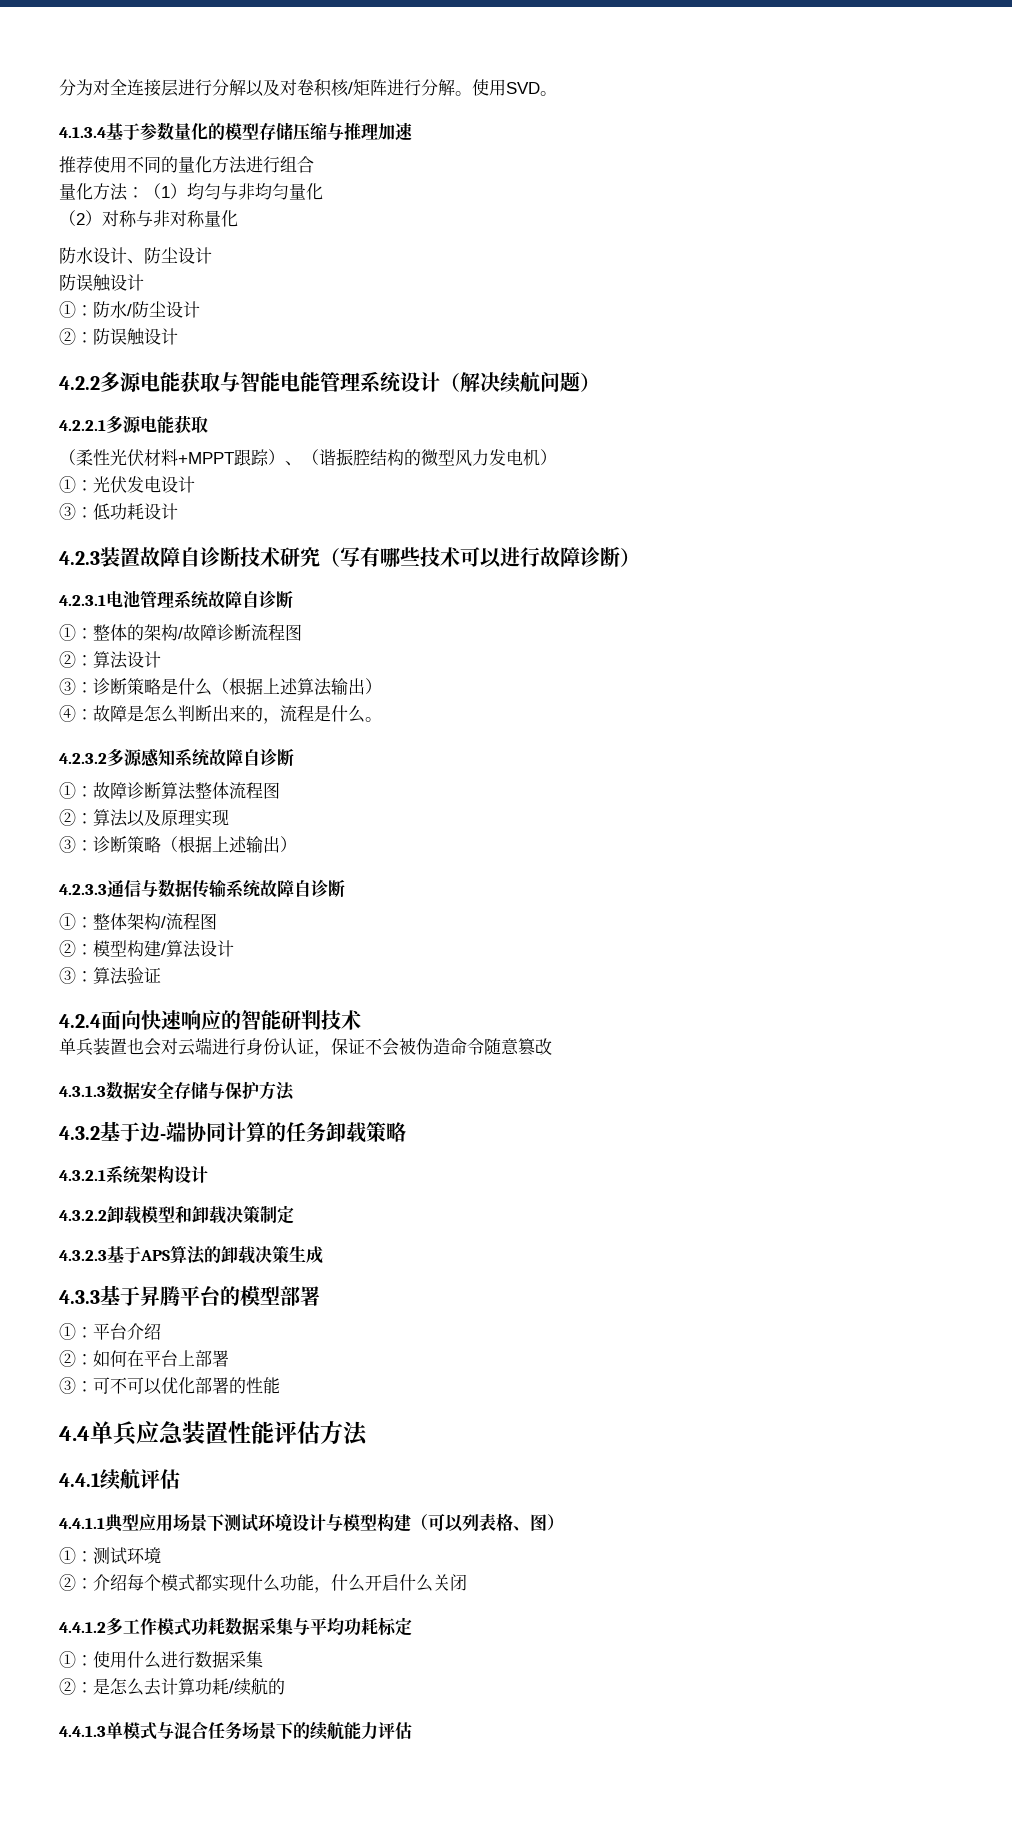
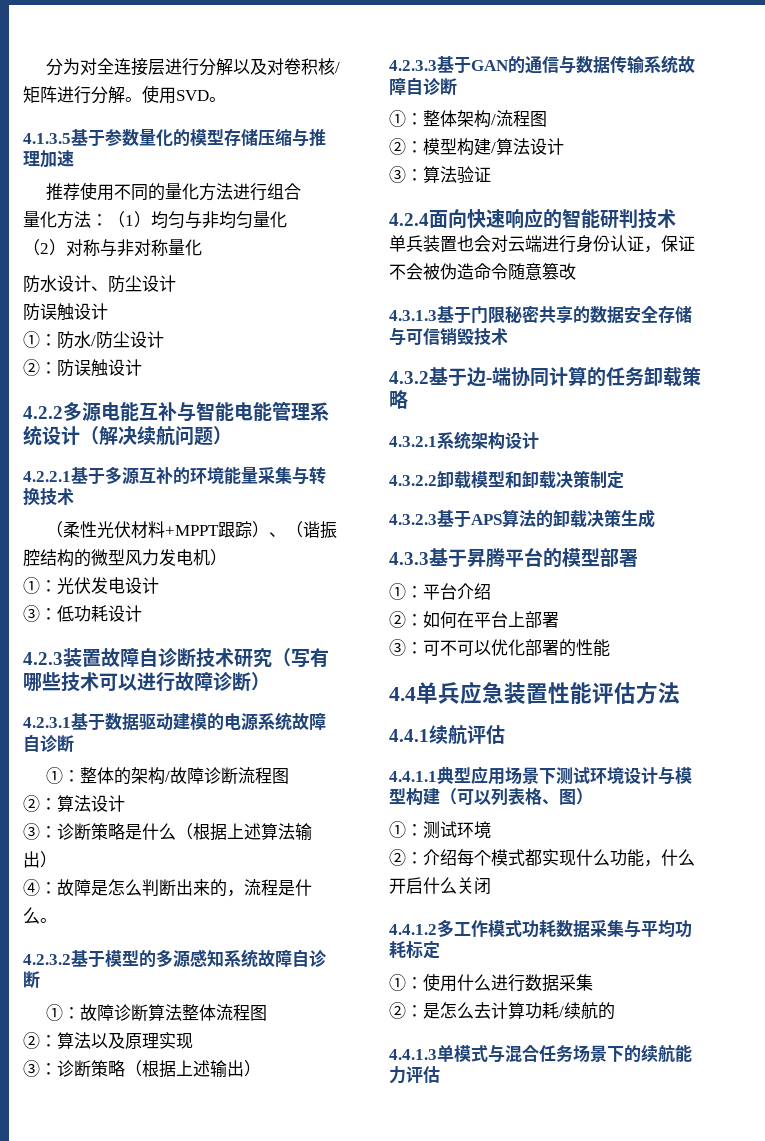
- 4.1.3.4基于参数量化的模型存储压缩与推理加速
+ 4.1.3.5基于参数量化的模型存储压缩与推理加速
- 4.2.2多源电能获取与智能电能管理系统设计（解决续航问题）
+ 4.2.2多源电能互补与智能电能管理系统设计（解决续航问题）
- 4.2.2.1多源电能获取
+ 4.2.2.1基于多源互补的环境能量采集与转换技术
- 4.2.3.1电池管理系统故障自诊断
+ 4.2.3.1基于数据驱动建模的电源系统故障自诊断
- 4.2.3.2多源感知系统故障自诊断
+ 4.2.3.2基于模型的多源感知系统故障自诊断
- 4.2.3.3通信与数据传输系统故障自诊断
+ 4.2.3.3基于GAN的通信与数据传输系统故障自诊断
- 4.3.1.3数据安全存储与保护方法
+ 4.3.1.3基于门限秘密共享的数据安全存储与可信销毁技术

